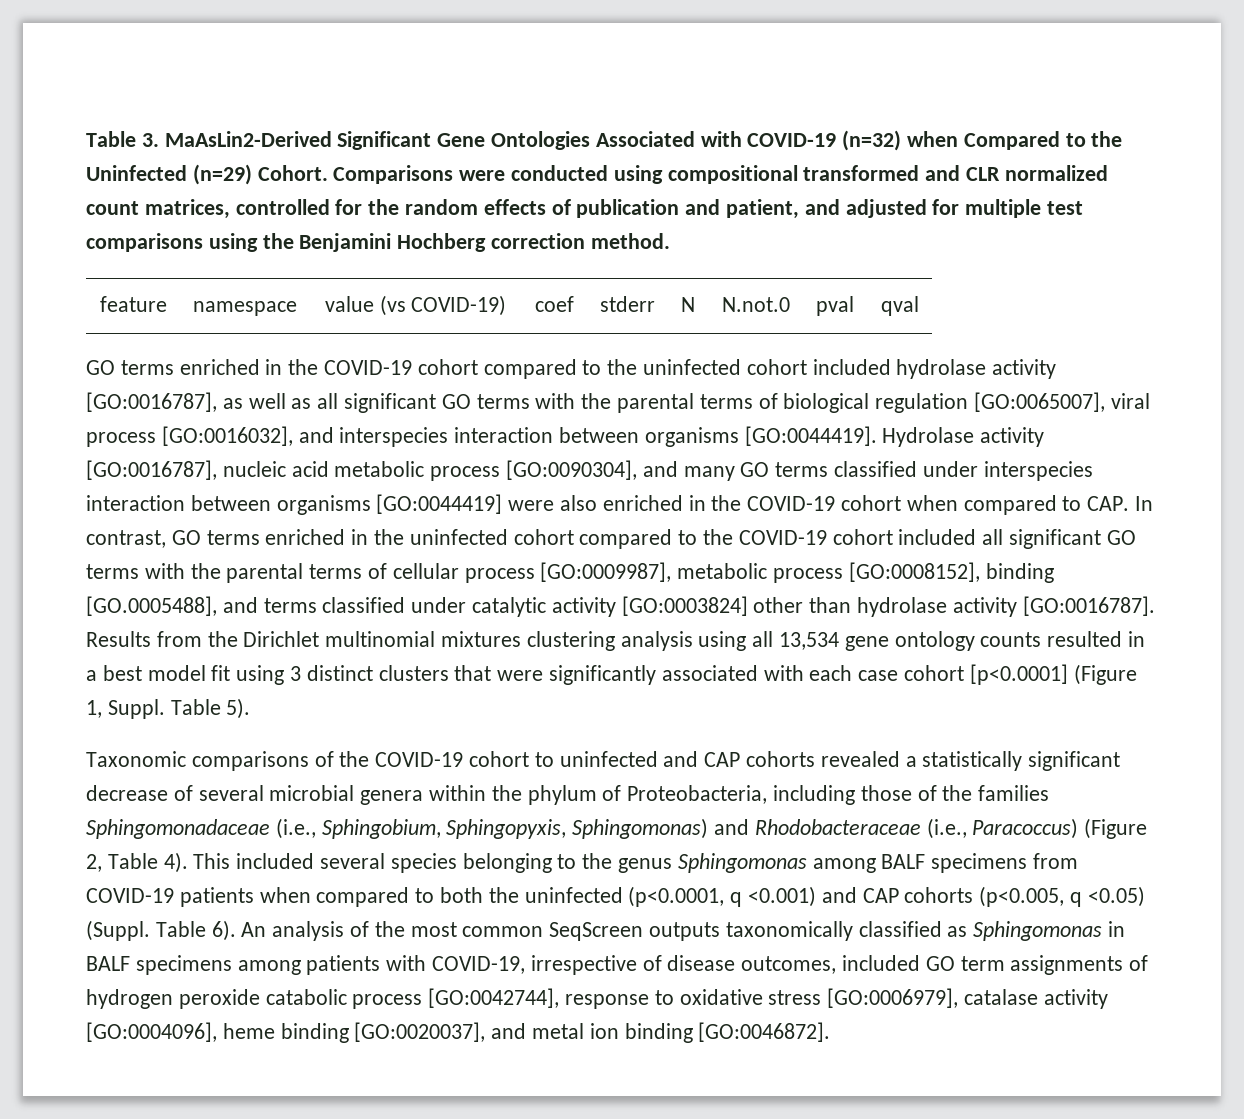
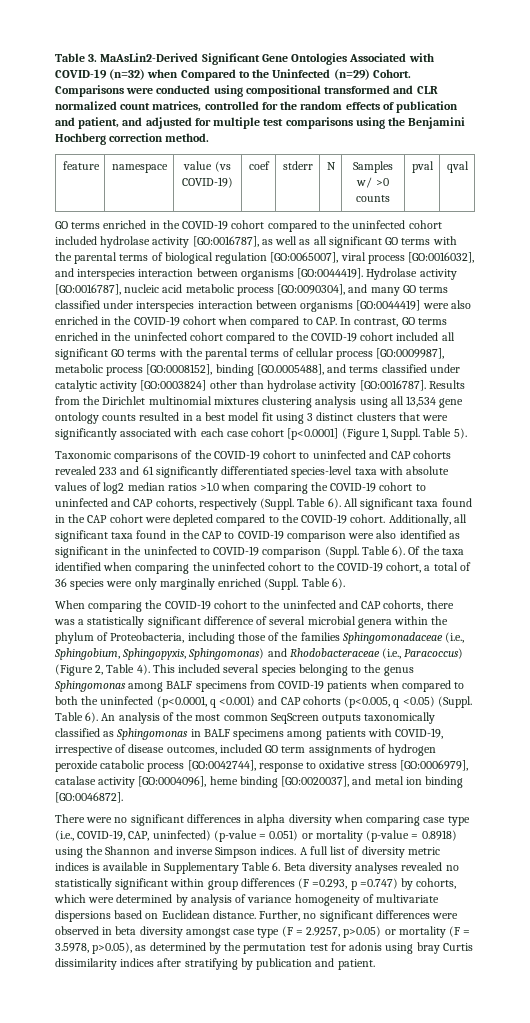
- feature | namespace | value (vs COVID-19) | coef | stderr | N | N.not.0 | pval | qval
+ feature | namespace | value (vs COVID-19) | coef | stderr | N | Samples w/ >0 counts | pval | qval
- Taxonomic comparisons of the COVID-19 cohort to uninfected and CAP cohorts revealed a statistically significant decrease of several microbial genera within the phylum of Proteobacteria, including those of the families Sphingomonadaceae (i.e., Sphingobium, Sphingopyxis, Sphingomonas) and Rhodobacteraceae (i.e., Paracoccus) (Figure 2, Table 4).
+ Taxonomic comparisons of the COVID-19 cohort to uninfected and CAP cohorts revealed 233 and 61 significantly differentiated species-level taxa with absolute values of log2 median ratios >1.0 when comparing the COVID-19 cohort to uninfected and CAP cohorts, respectively (Suppl. Table 6). All significant taxa found in the CAP cohort were depleted compared to the COVID-19 cohort. Additionally, all significant taxa found in the CAP to COVID-19 comparison were also identified as significant in the uninfected to COVID-19 comparison (Suppl. Table 6). Of the taxa identified when comparing the uninfected cohort to the COVID-19 cohort, a total of 36 species were only marginally enriched (Suppl. Table 6).
+ When comparing the COVID-19 cohort to the uninfected and CAP cohorts, there was a statistically significant difference of several microbial genera within the phylum of Proteobacteria, including those of the families Sphingomonadaceae (i.e., Sphingobium, Sphingopyxis, Sphingomonas) and Rhodobacteraceae (i.e., Paracoccus) (Figure 2, Table 4).
+ There were no significant differences in alpha diversity when comparing case type (i.e., COVID-19, CAP, uninfected) (p-value = 0.051) or mortality (p-value = 0.8918) using the Shannon and inverse Simpson indices. A full list of diversity metric indices is available in Supplementary Table 6. Beta diversity analyses revealed no statistically significant within group differences (F =0.293, p =0.747) by cohorts, which were determined by analysis of variance homogeneity of multivariate dispersions based on Euclidean distance. Further, no significant differences were observed in beta diversity amongst case type (F = 2.9257, p>0.05) or mortality (F = 3.5978, p>0.05), as determined by the permutation test for adonis using bray Curtis dissimilarity indices after stratifying by publication and patient.

